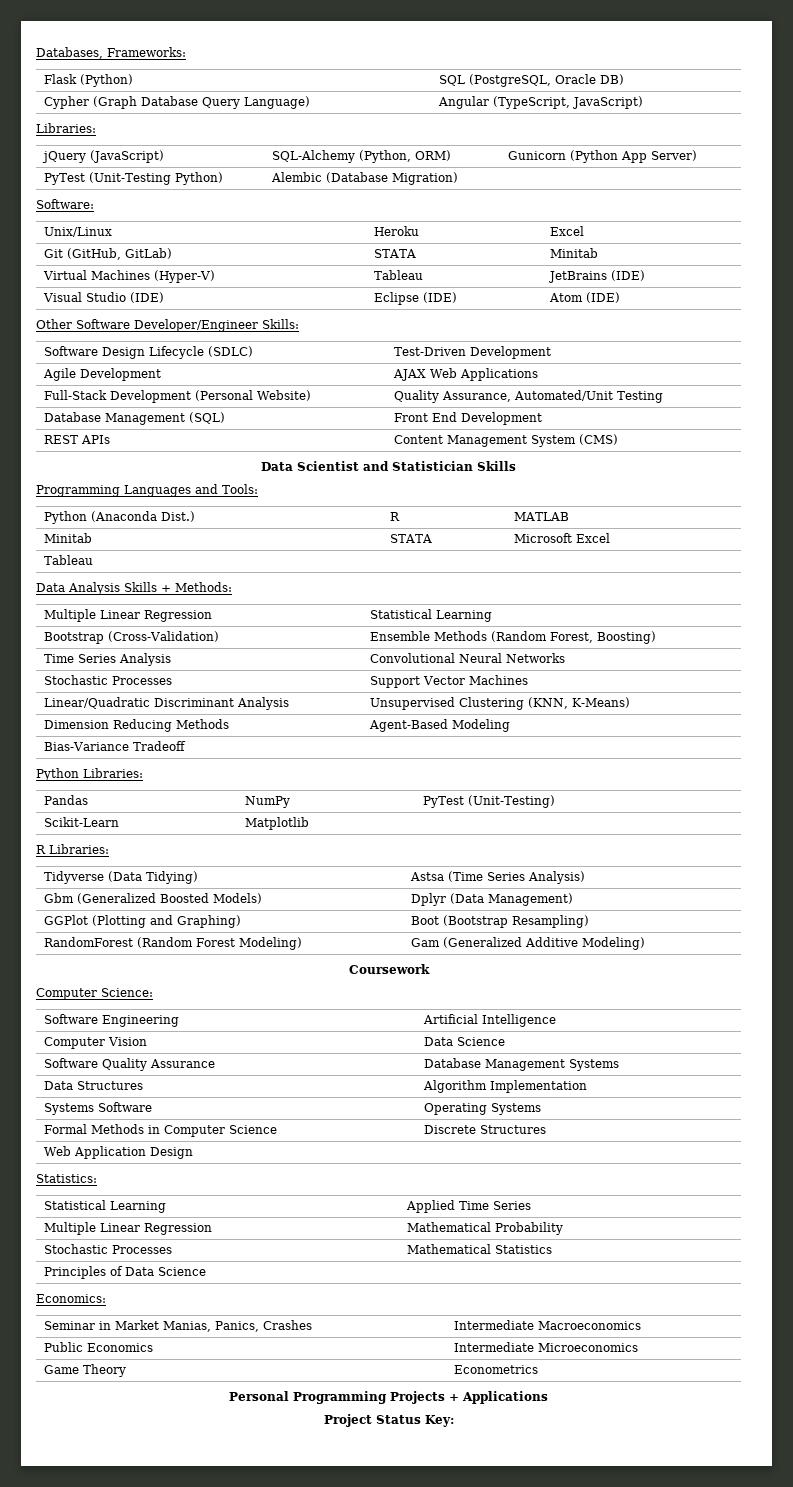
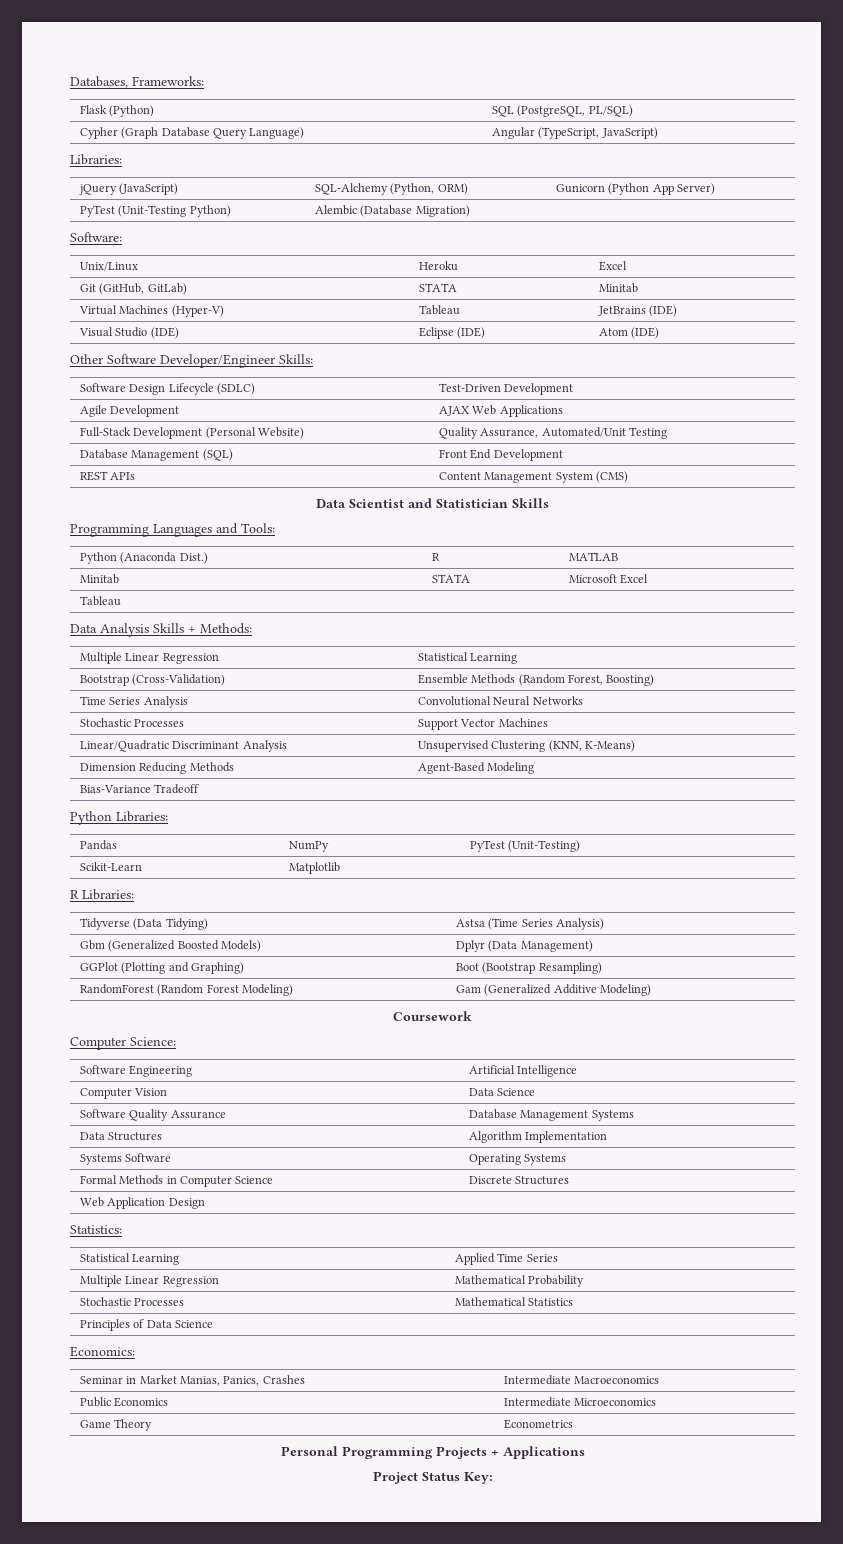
- Flask (Python) | SQL (PostgreSQL, Oracle DB)
+ Flask (Python) | SQL (PostgreSQL, PL/SQL)

